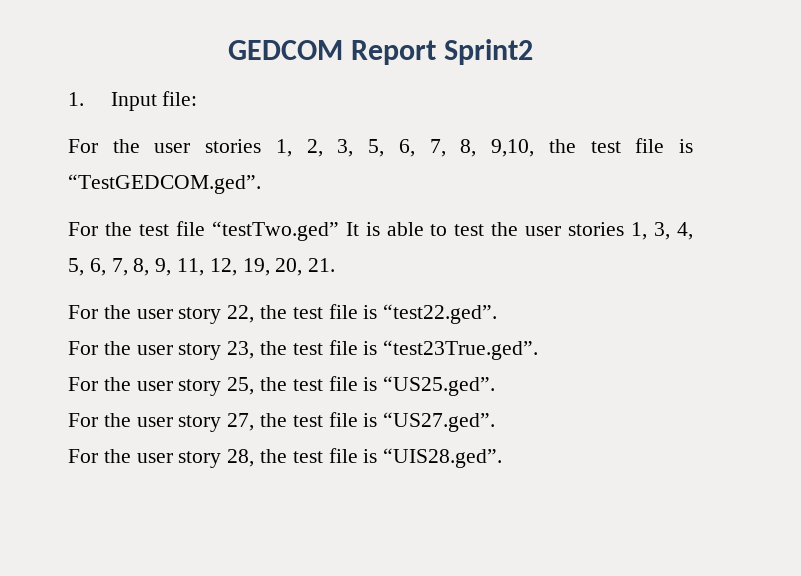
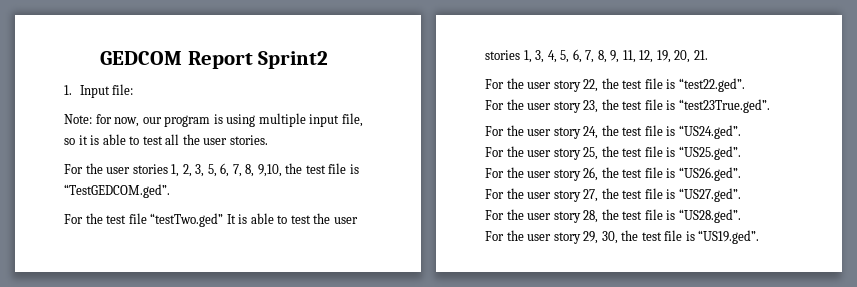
+ Note: for now, our program is using multiple input file, so it is able to test all the user stories.
+ For the user story 24, the test file is “US24.ged”.
+ For the user story 26, the test file is “US26.ged”.
- For the user story 28, the test file is “UIS28.ged”.
+ For the user story 28, the test file is “US28.ged”.
+ For the user story 29, 30, the test file is “US19.ged”.

